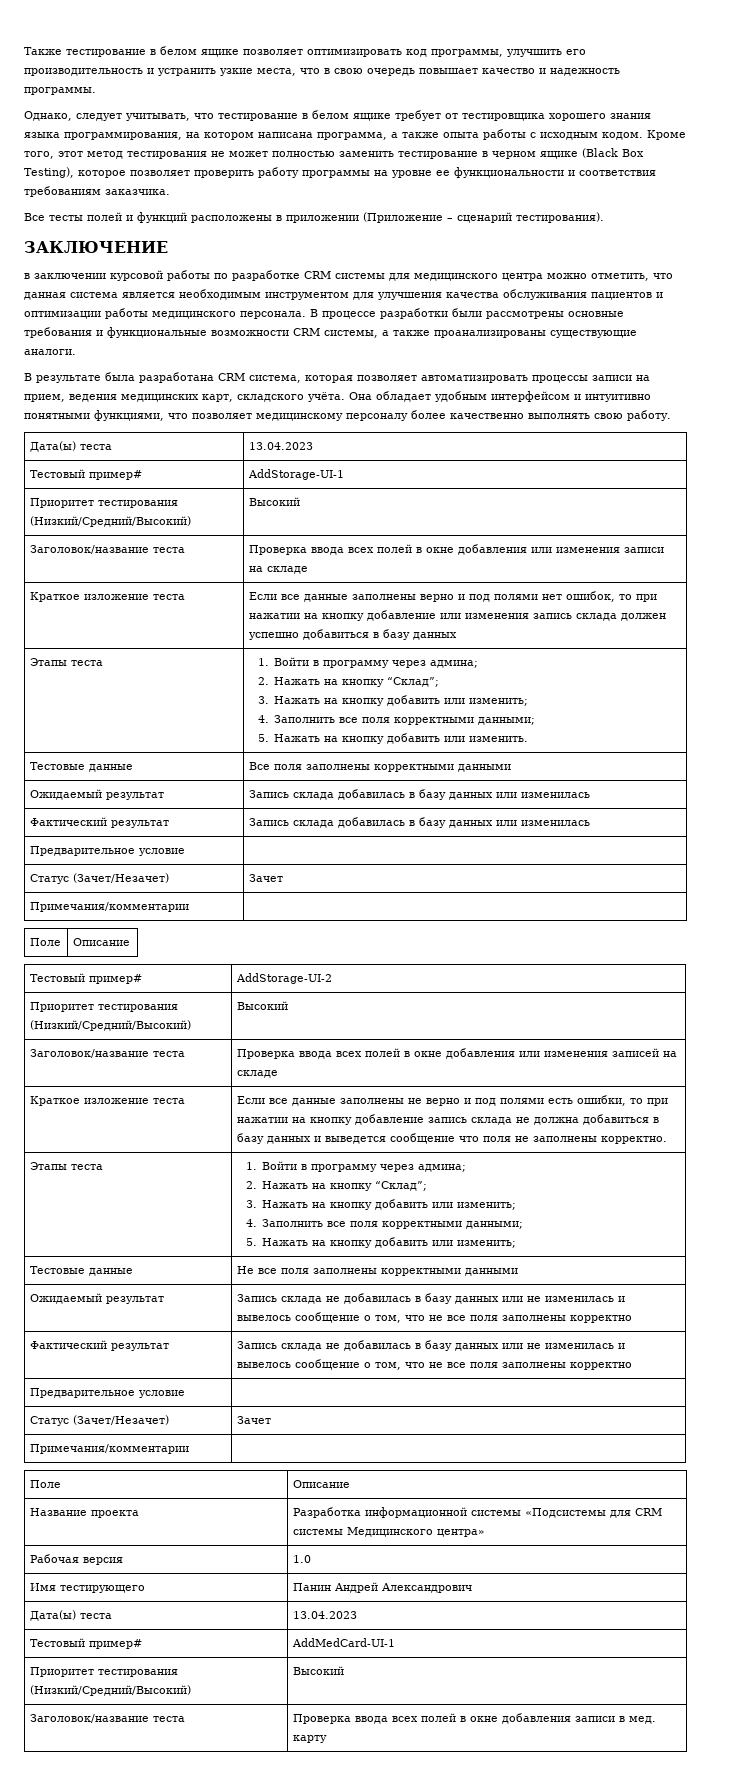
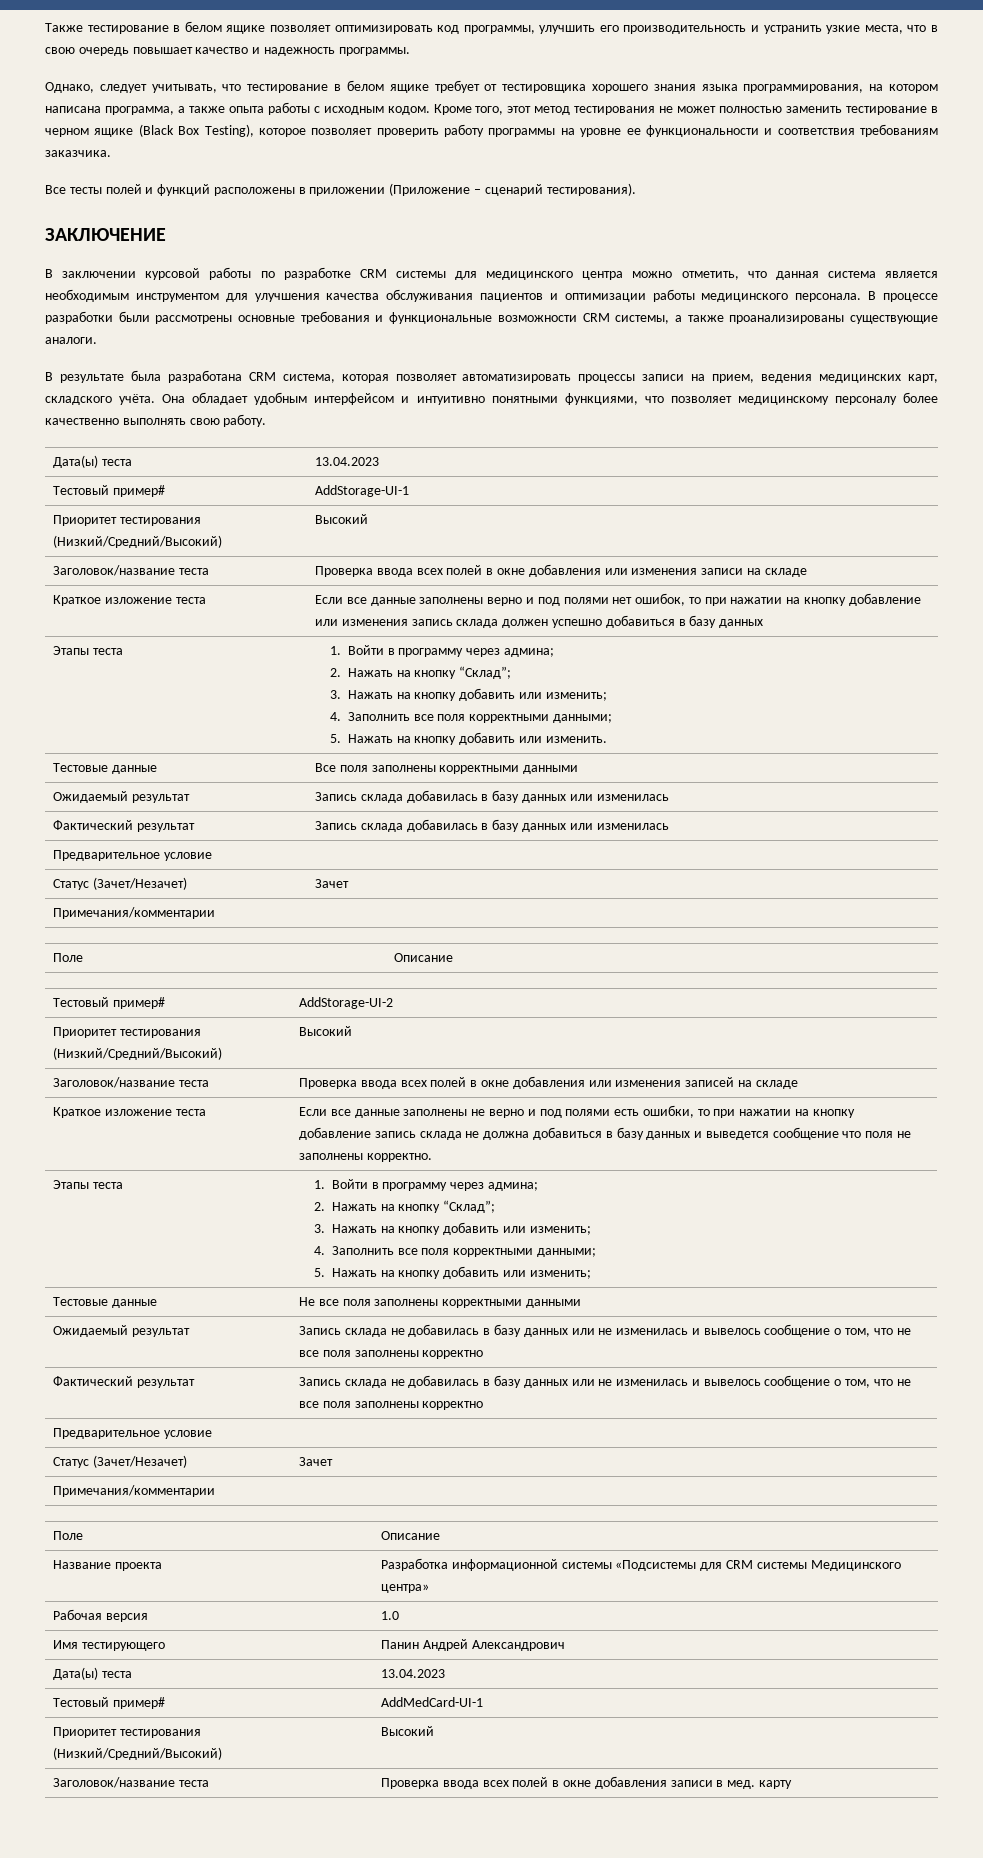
- в заключении курсовой работы по разработке CRM системы для медицинского центра можно отметить, что данная система является необходимым инструментом для улучшения качества обслуживания пациентов и оптимизации работы медицинского персонала.
+ В заключении курсовой работы по разработке CRM системы для медицинского центра можно отметить, что данная система является необходимым инструментом для улучшения качества обслуживания пациентов и оптимизации работы медицинского персонала.

